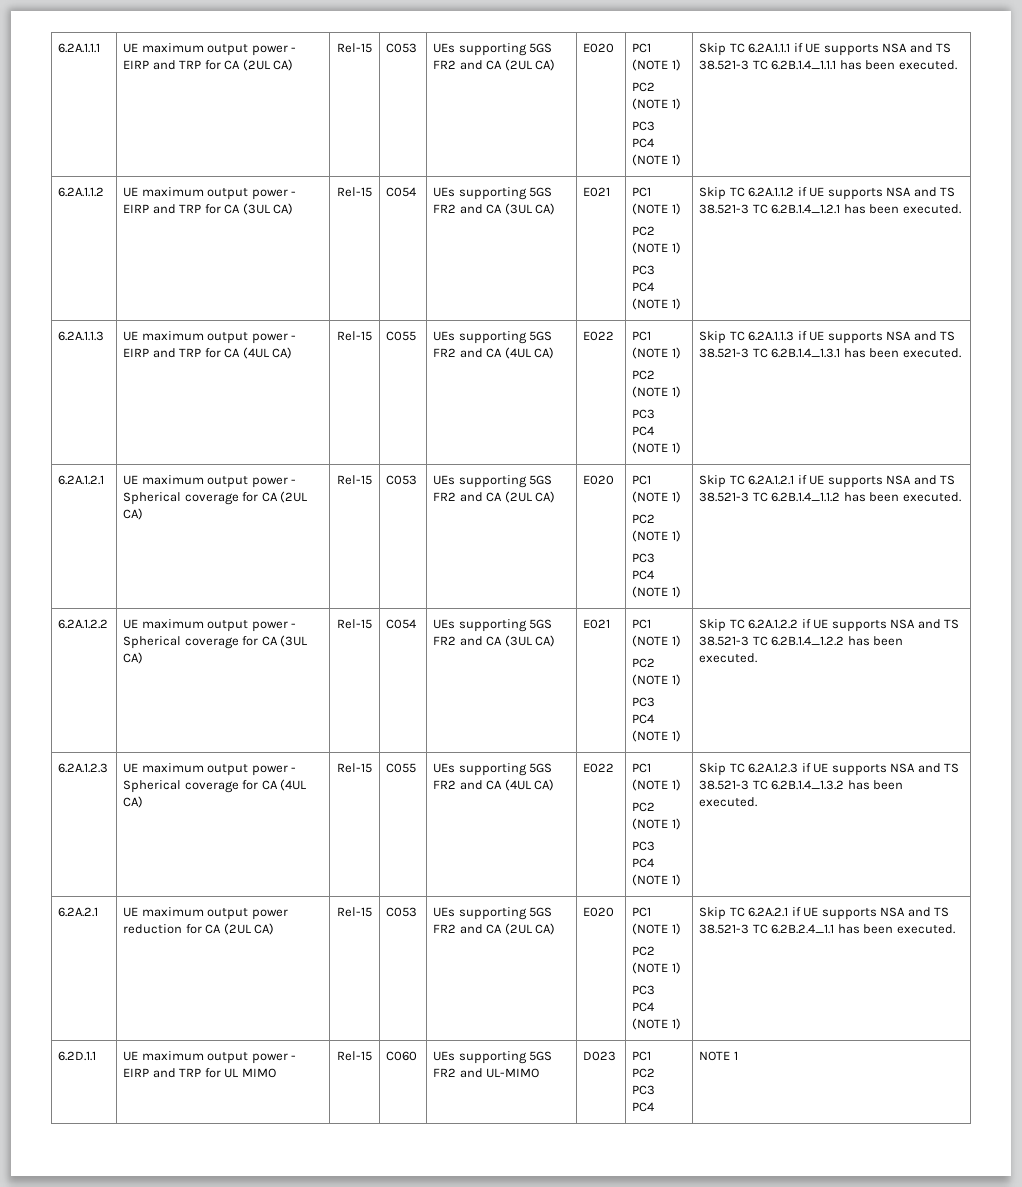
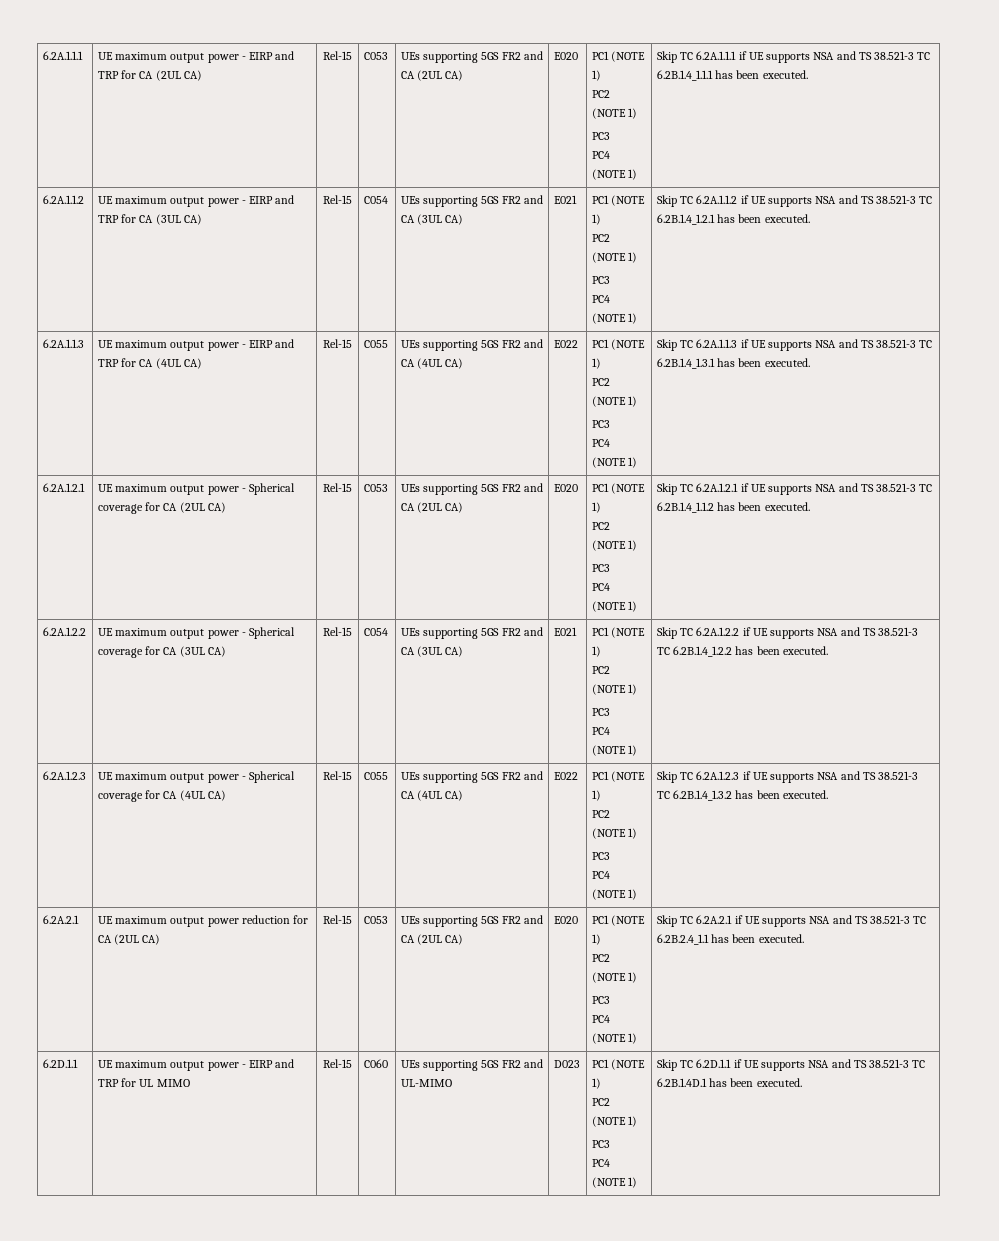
- D023 | PC1
- PC2
+ D023 | PC1 (NOTE 1)
+ PC2 (NOTE 1)
  PC3
- PC4 | NOTE 1
+ PC4 (NOTE 1) | Skip TC 6.2D.1.1 if UE supports NSA and TS 38.521-3 TC 6.2B.1.4D.1 has been executed.

